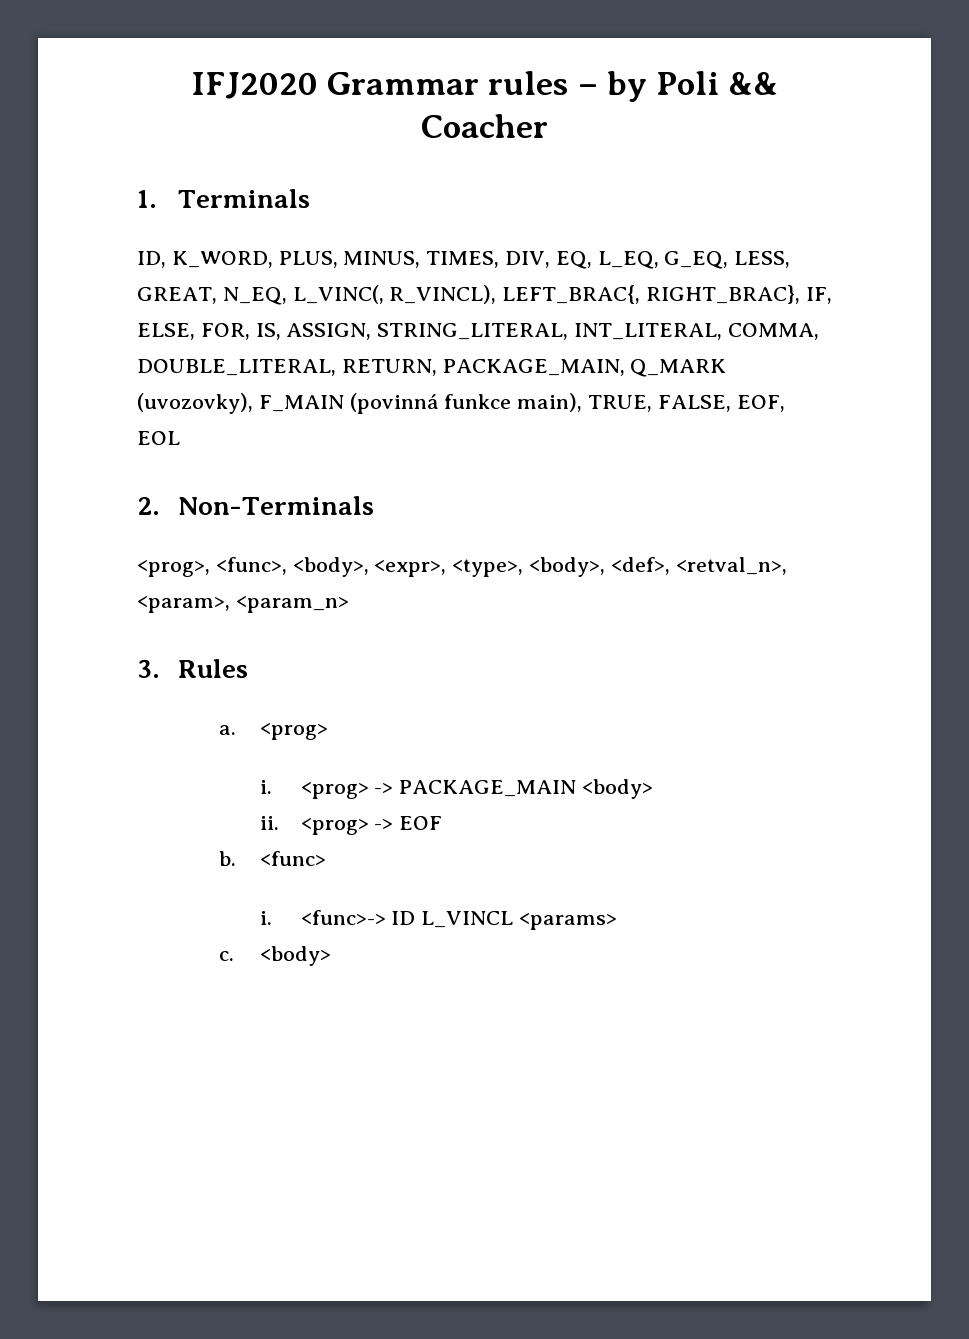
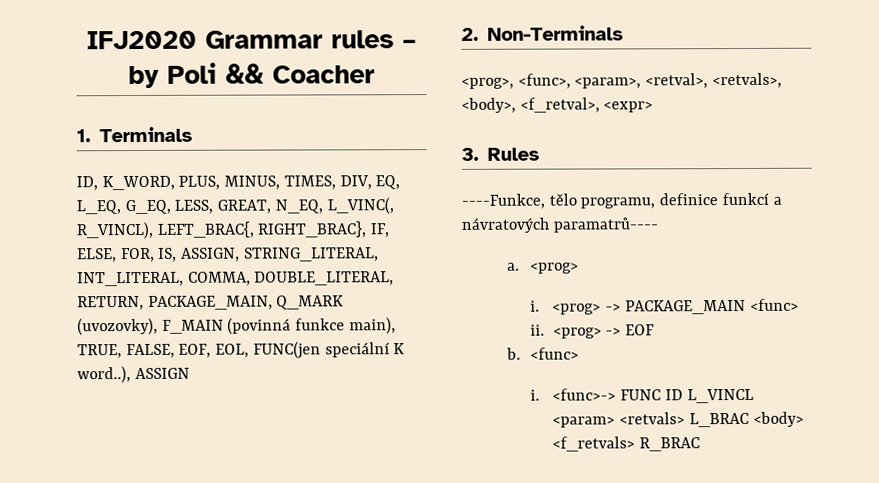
- ID, K_WORD, PLUS, MINUS, TIMES, DIV, EQ, L_EQ, G_EQ, LESS, GREAT, N_EQ, L_VINC(, R_VINCL), LEFT_BRAC{, RIGHT_BRAC}, IF, ELSE, FOR, IS, ASSIGN, STRING_LITERAL, INT_LITERAL, COMMA, DOUBLE_LITERAL, RETURN, PACKAGE_MAIN, Q_MARK (uvozovky), F_MAIN (povinná funkce main), TRUE, FALSE, EOF, EOL
+ ID, K_WORD, PLUS, MINUS, TIMES, DIV, EQ, L_EQ, G_EQ, LESS, GREAT, N_EQ, L_VINC(, R_VINCL), LEFT_BRAC{, RIGHT_BRAC}, IF, ELSE, FOR, IS, ASSIGN, STRING_LITERAL, INT_LITERAL, COMMA, DOUBLE_LITERAL, RETURN, PACKAGE_MAIN, Q_MARK (uvozovky), F_MAIN (povinná funkce main), TRUE, FALSE, EOF, EOL, FUNC(jen speciální K word..), ASSIGN
  2. Non-Terminals
- <prog>, <func>, <body>, <expr>, <type>, <body>, <def>, <retval_n>, <param>, <param_n>
+ <prog>, <func>, <param>, <retval>, <retvals>, <body>, <f_retval>, <expr>
  3. Rules
+ ----Funkce, tělo programu, definice funkcí a návratových paramatrů----
- <prog> -> PACKAGE_MAIN <body>
+ <prog> -> PACKAGE_MAIN <func>
- <func>-> ID L_VINCL <params>
- c. <body>
+ <func>-> FUNC ID L_VINCL <param> <retvals> L_BRAC <body> <f_retvals> R_BRAC

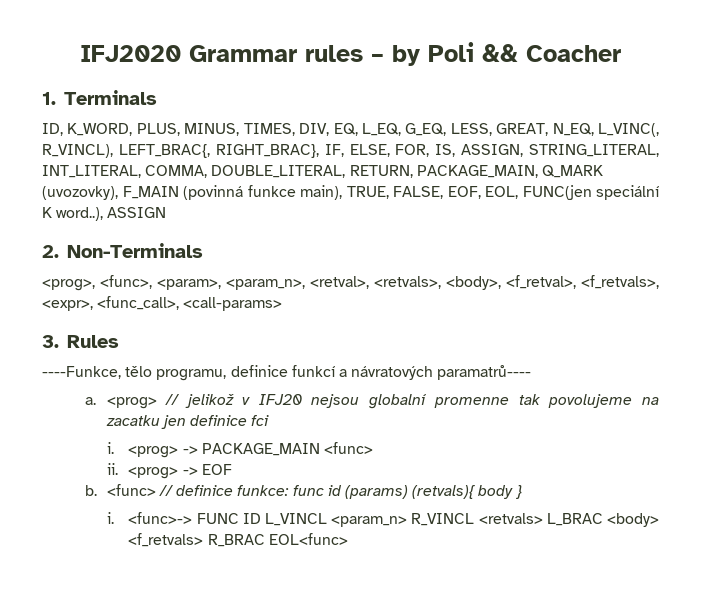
- <prog>, <func>, <param>, <retval>, <retvals>, <body>, <f_retval>, <expr>
+ <prog>, <func>, <param>, <param_n>, <retval>, <retvals>, <body>, <f_retval>, <f_retvals>, <expr>, <func_call>, <call-params>
- a. <prog>
+ a. <prog> // jelikož v IFJ20 nejsou globalní promenne tak povolujeme na zacatku jen definice fci
- b. <func>
+ b. <func> // definice funkce: func id (params) (retvals){ body }
- <func>-> FUNC ID L_VINCL <param> <retvals> L_BRAC <body> <f_retvals> R_BRAC
+ <func>-> FUNC ID L_VINCL <param_n> R_VINCL <retvals> L_BRAC <body> <f_retvals> R_BRAC EOL<func>

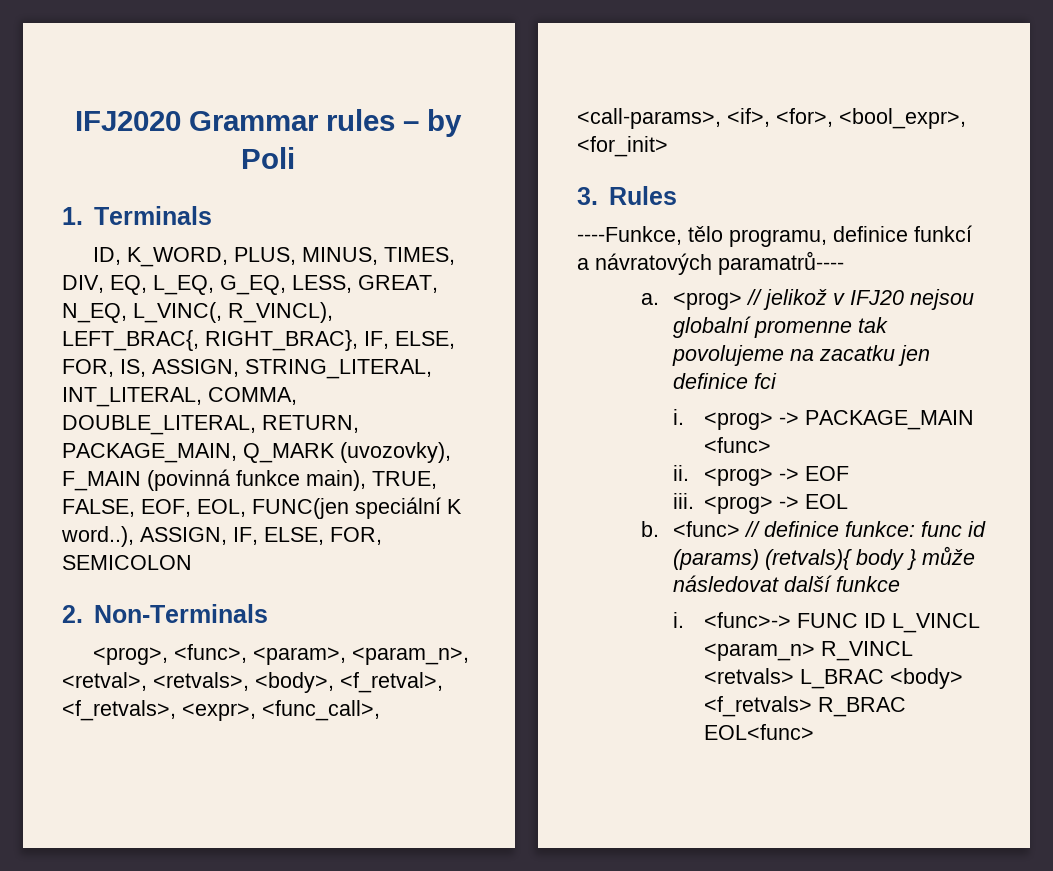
- IFJ2020 Grammar rules – by Poli && Coacher
+ IFJ2020 Grammar rules – by Poli
- ID, K_WORD, PLUS, MINUS, TIMES, DIV, EQ, L_EQ, G_EQ, LESS, GREAT, N_EQ, L_VINC(, R_VINCL), LEFT_BRAC{, RIGHT_BRAC}, IF, ELSE, FOR, IS, ASSIGN, STRING_LITERAL, INT_LITERAL, COMMA, DOUBLE_LITERAL, RETURN, PACKAGE_MAIN, Q_MARK (uvozovky), F_MAIN (povinná funkce main), TRUE, FALSE, EOF, EOL, FUNC(jen speciální K word..), ASSIGN
+ ID, K_WORD, PLUS, MINUS, TIMES, DIV, EQ, L_EQ, G_EQ, LESS, GREAT, N_EQ, L_VINC(, R_VINCL), LEFT_BRAC{, RIGHT_BRAC}, IF, ELSE, FOR, IS, ASSIGN, STRING_LITERAL, INT_LITERAL, COMMA, DOUBLE_LITERAL, RETURN, PACKAGE_MAIN, Q_MARK (uvozovky), F_MAIN (povinná funkce main), TRUE, FALSE, EOF, EOL, FUNC(jen speciální K word..), ASSIGN, IF, ELSE, FOR, SEMICOLON
- <prog>, <func>, <param>, <param_n>, <retval>, <retvals>, <body>, <f_retval>, <f_retvals>, <expr>, <func_call>, <call-params>
+ <prog>, <func>, <param>, <param_n>, <retval>, <retvals>, <body>, <f_retval>, <f_retvals>, <expr>, <func_call>, <call-params>, <if>, <for>, <bool_expr>, <for_init>
+ iii. <prog> -> EOL
- <func> // definice funkce: func id (params) (retvals){ body }
+ <func> // definice funkce: func id (params) (retvals){ body } může následovat další funkce

